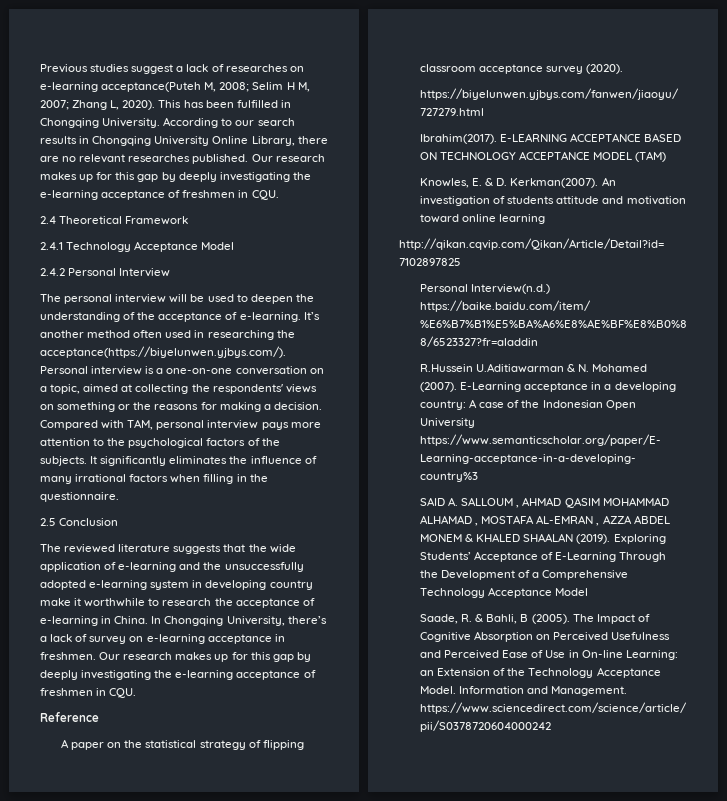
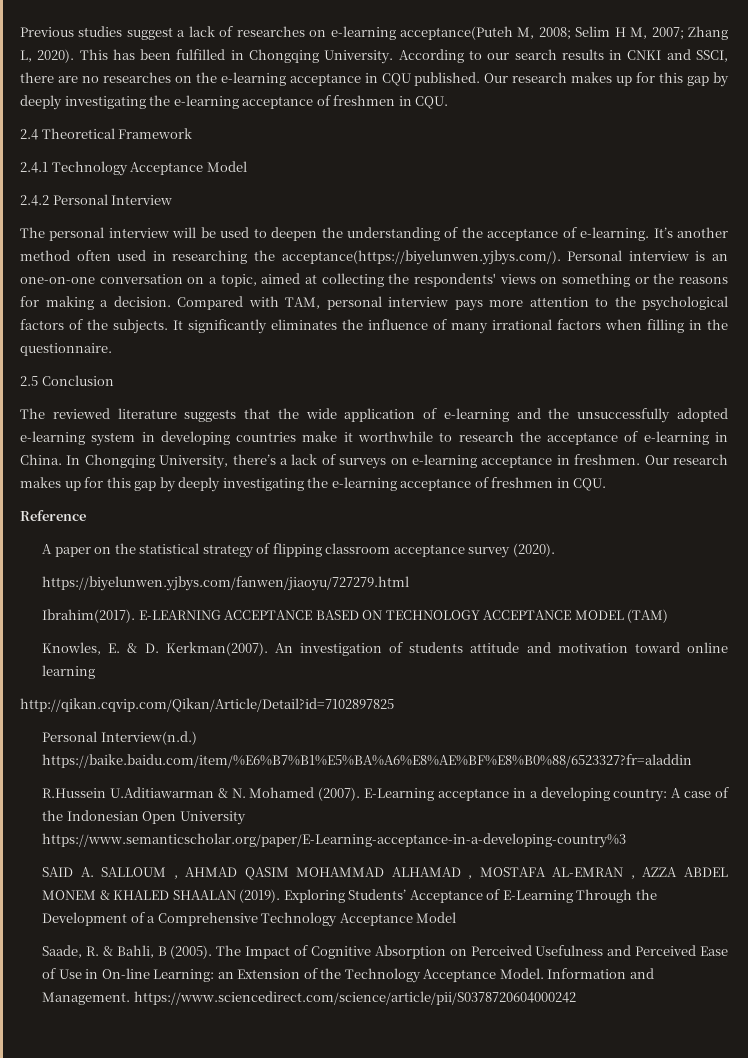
- According to our search results in Chongqing University Online Library, there are no relevant researches published.
+ According to our search results in CNKI and SSCI, there are no researches on the e-learning acceptance in CQU published.
- It’s another method often used in researching the acceptance(https://biyelunwen.yjbys.com/). Personal interview is a one-on-one conversation on a topic, aimed at collecting the respondents' views on something or the reasons for making a decision.
+ It’s another method often used in researching the acceptance(https://biyelunwen.yjbys.com/). Personal interview is an one-on-one conversation on a topic, aimed at collecting the respondents' views on something or the reasons for making a decision.
- The reviewed literature suggests that the wide application of e-learning and the unsuccessfully adopted e-learning system in developing country make it worthwhile to research the acceptance of e-learning in China.
+ The reviewed literature suggests that the wide application of e-learning and the unsuccessfully adopted e-learning system in developing countries make it worthwhile to research the acceptance of e-learning in China.
- In Chongqing University, there’s a lack of survey on e-learning acceptance in freshmen.
+ In Chongqing University, there’s a lack of surveys on e-learning acceptance in freshmen.

